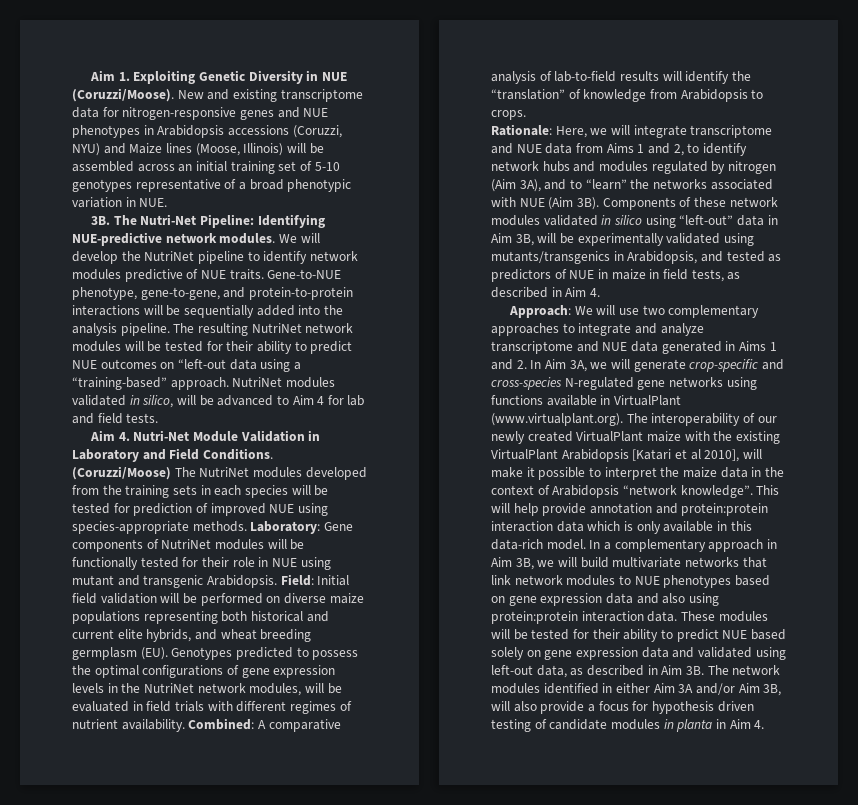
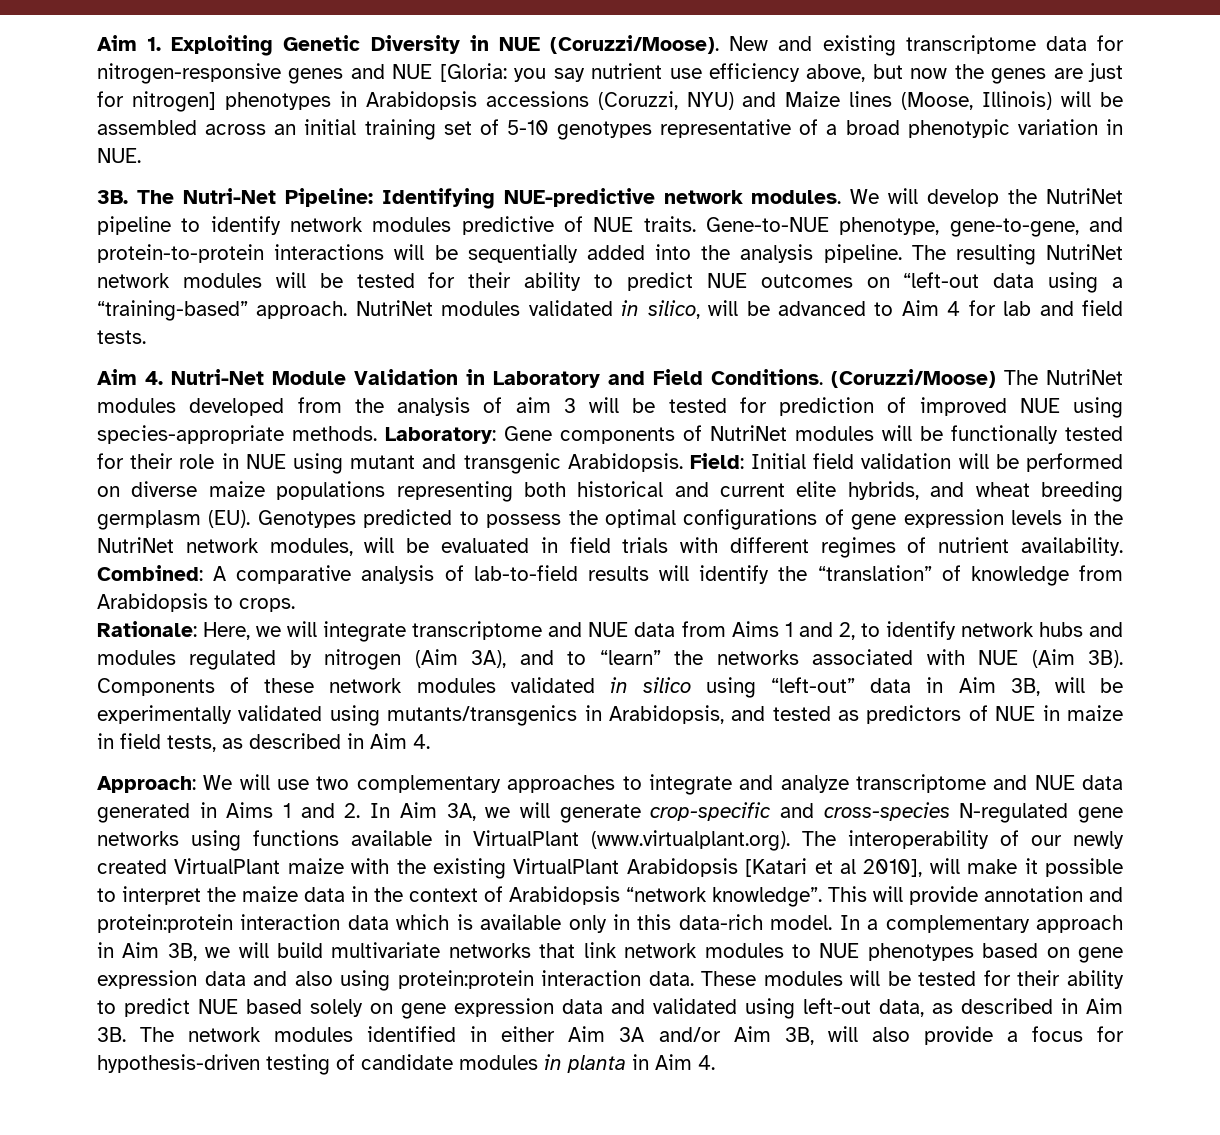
- New and existing transcriptome data for nitrogen-responsive genes and NUE phenotypes in Arabidopsis accessions (Coruzzi, NYU) and Maize lines (Moose, Illinois) will be assembled across an initial training set of 5-10 genotypes representative of a broad phenotypic variation in NUE.
+ New and existing transcriptome data for nitrogen-responsive genes and NUE [Gloria: you say nutrient use efficiency above, but now the genes are just for nitrogen] phenotypes in Arabidopsis accessions (Coruzzi, NYU) and Maize lines (Moose, Illinois) will be assembled across an initial training set of 5-10 genotypes representative of a broad phenotypic variation in NUE.
- (Coruzzi/Moose) The NutriNet modules developed from the training sets in each species will be tested for prediction of improved NUE using species-appropriate methods.
+ (Coruzzi/Moose) The NutriNet modules developed from the analysis of aim 3 will be tested for prediction of improved NUE using species-appropriate methods.
- This will help provide annotation and protein:protein interaction data which is only available in this data-rich model.
+ This will provide annotation and protein:protein interaction data which is available only in this data-rich model.
- The network modules identified in either Aim 3A and/or Aim 3B, will also provide a focus for hypothesis driven testing of candidate modules in planta in Aim 4.
+ The network modules identified in either Aim 3A and/or Aim 3B, will also provide a focus for hypothesis-driven testing of candidate modules in planta in Aim 4.

